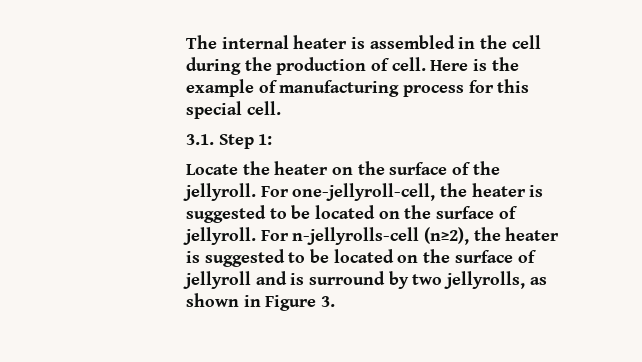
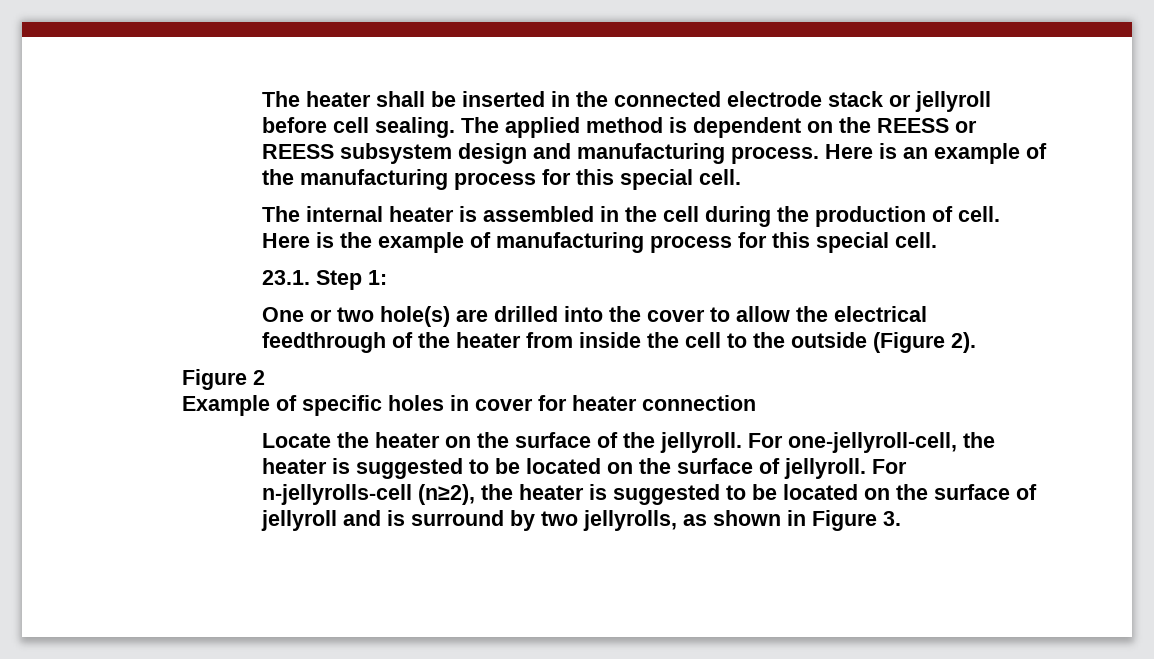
+ The heater shall be inserted in the connected electrode stack or jellyroll before cell sealing. The applied method is dependent on the REESS or REESS subsystem design and manufacturing process. Here is an example of the manufacturing process for this special cell.
- 3.1. Step 1:
+ 23.1. Step 1:
+ One or two hole(s) are drilled into the cover to allow the electrical feedthrough of the heater from inside the cell to the outside (Figure 2).
+ Figure 2
+ Example of specific holes in cover for heater connection

